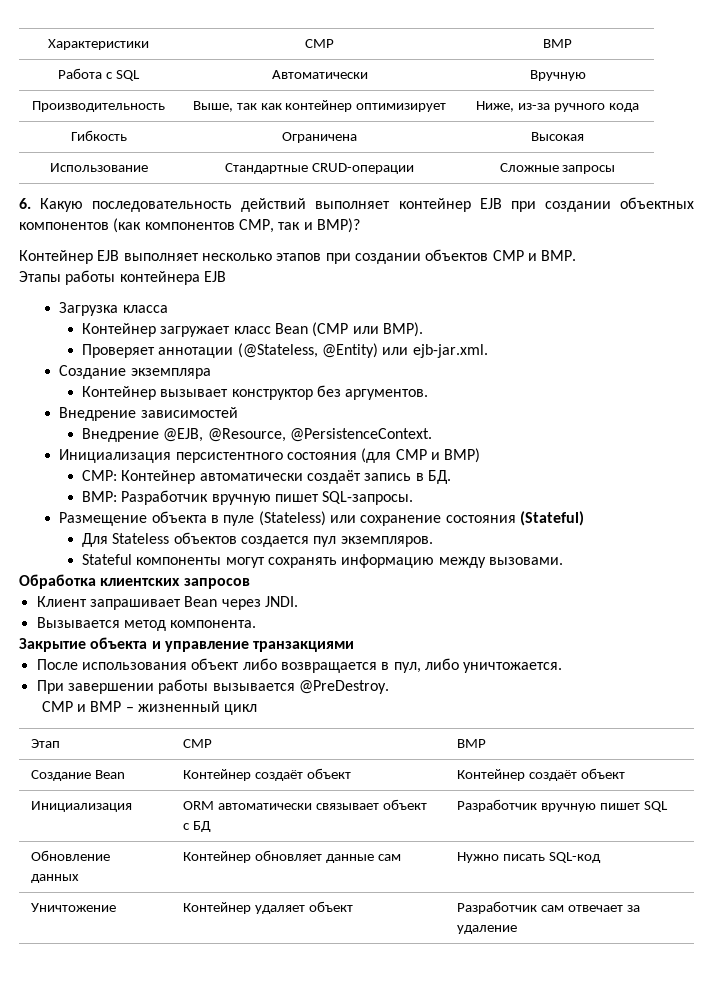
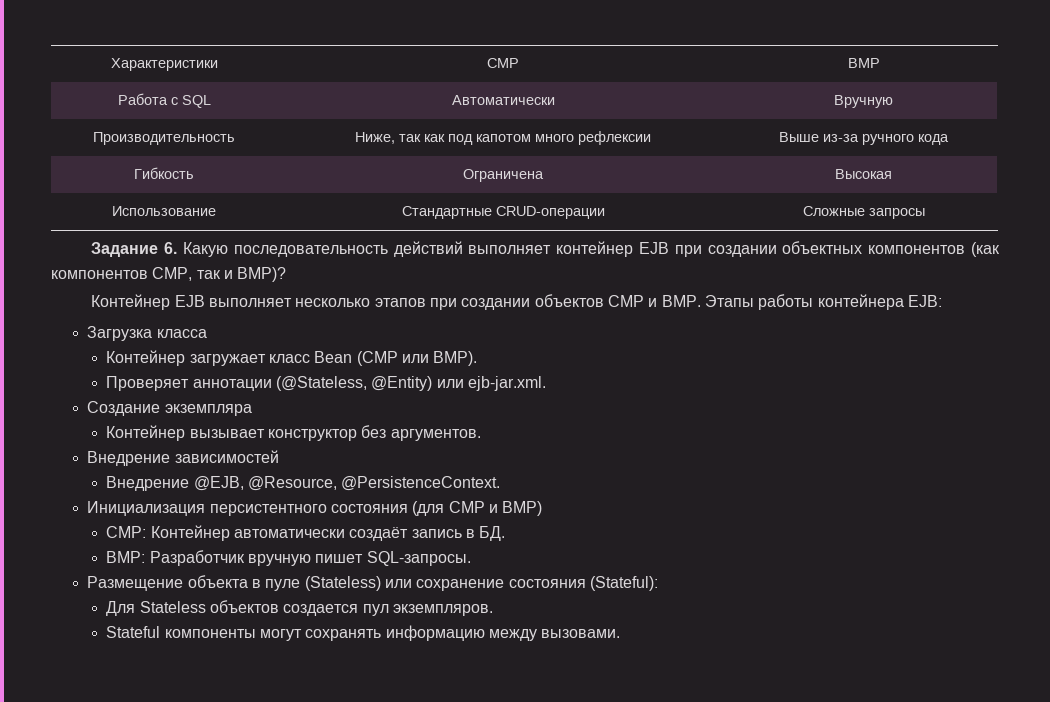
- Производительность | Выше, так как контейнер оптимизирует | Ниже, из-за ручного кода
+ Производительность | Ниже, так как под капотом много рефлексии | Выше из-за ручного кода
- 6. Какую последовательность действий выполняет контейнер EJB при создании объектных компонентов (как компонентов CMP, так и BMP)?
+ Задание 6. Какую последовательность действий выполняет контейнер EJB при создании объектных компонентов (как компонентов CMP, так и BMP)?
- Контейнер EJB выполняет несколько этапов при создании объектов CMP и BMP.
- Этапы работы контейнера EJB
+ Контейнер EJB выполняет несколько этапов при создании объектов CMP и BMP. Этапы работы контейнера EJB:
- Размещение объекта в пуле (Stateless) или сохранение состояния (Stateful)
+ Размещение объекта в пуле (Stateless) или сохранение состояния (Stateful):
- Обработка клиентских запросов
- Клиент запрашивает Bean через JNDI.
- Вызывается метод компонента.
- Закрытие объекта и управление транзакциями
- После использования объект либо возвращается в пул, либо уничтожается.
- При завершении работы вызывается @PreDestroy.
- CMP и BMP – жизненный цикл
- Этап | CMP | BMP
- Создание Bean | Контейнер создаёт объект | Контейнер создаёт объект
- Инициализация | ORM автоматически связывает объект с БД | Разработчик вручную пишет SQL
- Обновление данных | Контейнер обновляет данные сам | Нужно писать SQL-код
- Уничтожение | Контейнер удаляет объект | Разработчик сам отвечает за удаление

